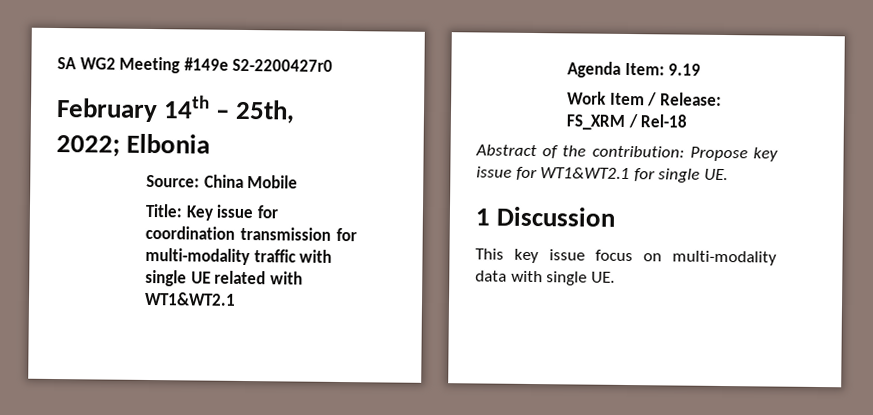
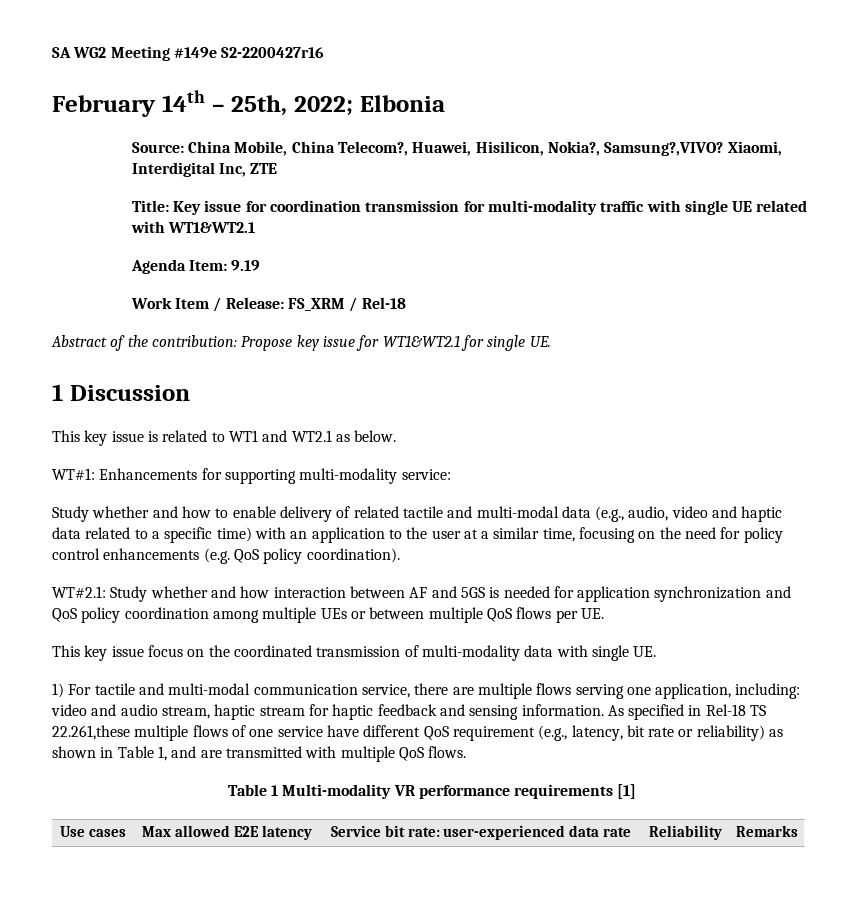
- SA WG2 Meeting #149e S2-2200427r0
+ SA WG2 Meeting #149e S2-2200427r16
- Source: China Mobile
+ Source: China Mobile, China Telecom?, Huawei, Hisilicon, Nokia?, Samsung?,VIVO? Xiaomi, Interdigital Inc, ZTE
+ This key issue is related to WT1 and WT2.1 as below.
+ WT#1: Enhancements for supporting multi-modality service:
+ Study whether and how to enable delivery of related tactile and multi-modal data (e.g., audio, video and haptic data related to a specific time) with an application to the user at a similar time, focusing on the need for policy control enhancements (e.g. QoS policy coordination).
+ WT#2.1: Study whether and how interaction between AF and 5GS is needed for application synchronization and QoS policy coordination among multiple UEs or between multiple QoS flows per UE.
- This key issue focus on multi-modality data with single UE.
+ This key issue focus on the coordinated transmission of multi-modality data with single UE.
+ 1) For tactile and multi-modal communication service, there are multiple flows serving one application, including: video and audio stream, haptic stream for haptic feedback and sensing information. As specified in Rel-18 TS 22.261,these multiple flows of one service have different QoS requirement (e.g., latency, bit rate or reliability) as shown in Table 1, and are transmitted with multiple QoS flows.
+ Table 1 Multi-modality VR performance requirements [1]
+ Use cases | Max allowed E2E latency | Service bit rate: user-experienced data rate | Reliability | Remarks

